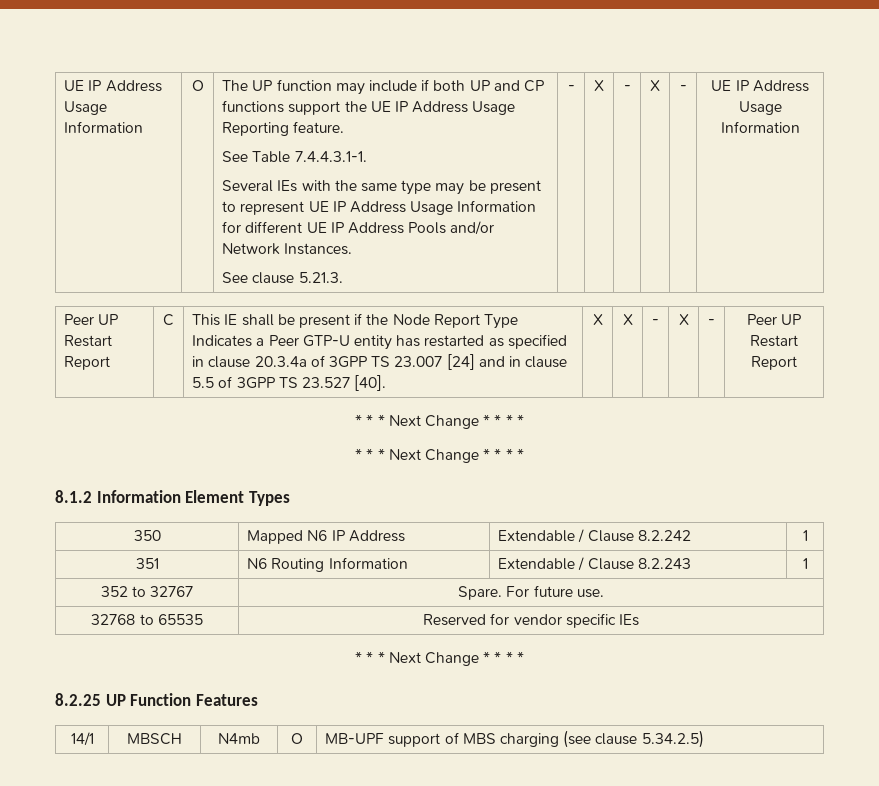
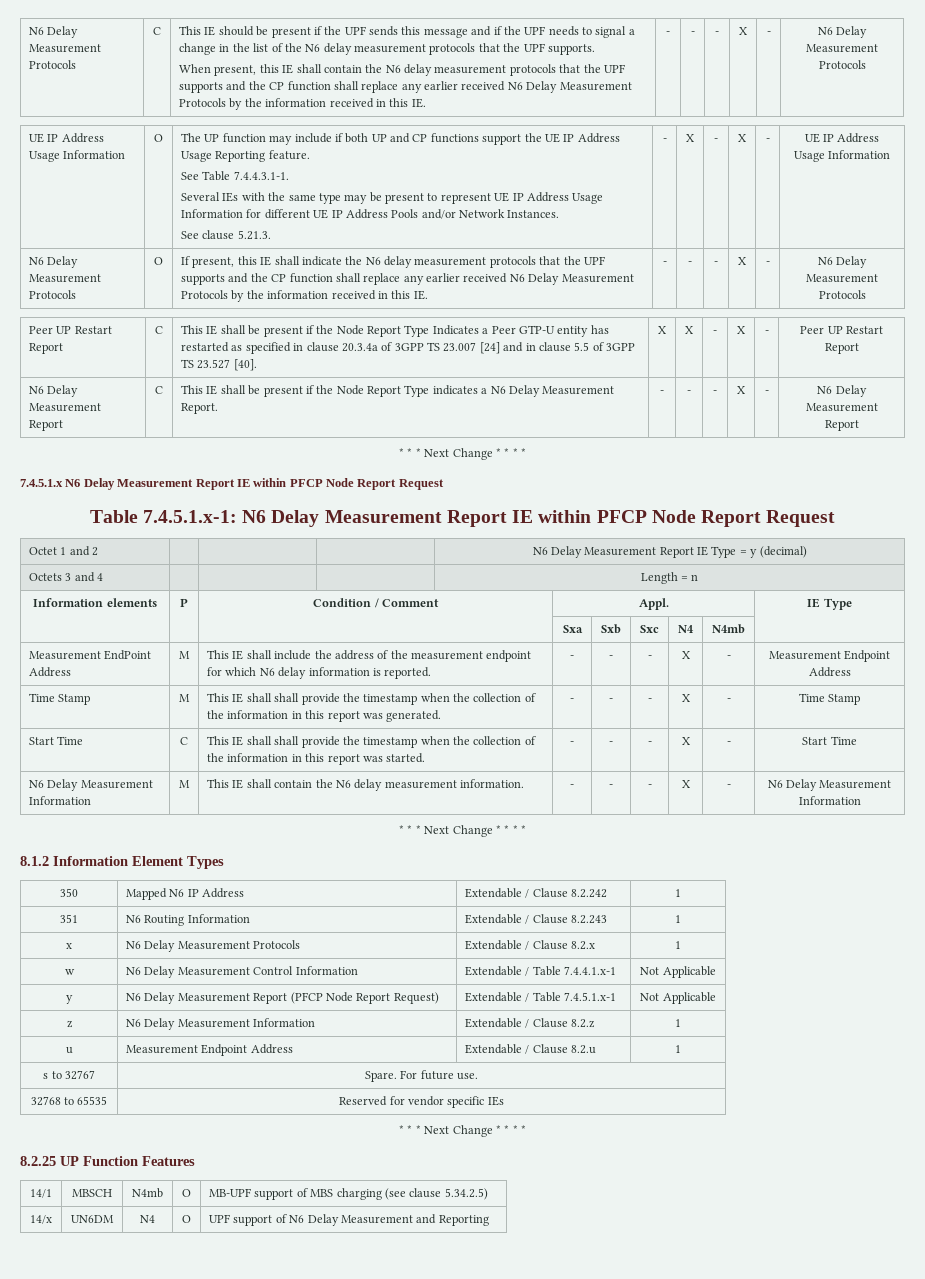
+ N6 Delay Measurement Protocols | C | This IE should be present if the UPF sends this message and if the UPF needs to signal a change in the list of the N6 delay measurement protocols that the UPF supports.
+ When present, this IE shall contain the N6 delay measurement protocols that the UPF supports and the CP function shall replace any earlier received N6 Delay Measurement Protocols by the information received in this IE. | - | - | - | X | - | N6 Delay Measurement Protocols
+ N6 Delay Measurement Protocols | O | If present, this IE shall indicate the N6 delay measurement protocols that the UPF supports and the CP function shall replace any earlier received N6 Delay Measurement Protocols by the information received in this IE. | - | - | - | X | - | N6 Delay Measurement Protocols
  - | Peer UP Restart Report
+ N6 Delay Measurement Report | C | This IE shall be present if the Node Report Type indicates a N6 Delay Measurement Report. | - | - | - | X | - | N6 Delay Measurement Report
  * * * Next Change * * * *
+ 7.4.5.1.x N6 Delay Measurement Report IE within PFCP Node Report Request
+ Table 7.4.5.1.x-1: N6 Delay Measurement Report IE within PFCP Node Report Request
+ Octet 1 and 2 | | | | N6 Delay Measurement Report IE Type = y (decimal)
+ Octets 3 and 4 | | | | Length = n
+ Information elements | P | Condition / Comment | Appl. | IE Type
+ | | | Sxa | Sxb | Sxc | N4 | N4mb |
+ Measurement EndPoint Address | M | This IE shall include the address of the measurement endpoint for which N6 delay information is reported. | - | - | - | X | - | Measurement Endpoint Address
+ Time Stamp | M | This IE shall shall provide the timestamp when the collection of the information in this report was generated. | - | - | - | X | - | Time Stamp
+ Start Time | C | This IE shall shall provide the timestamp when the collection of the information in this report was started. | - | - | - | X | - | Start Time
+ N6 Delay Measurement Information | M | This IE shall contain the N6 delay measurement information. | - | - | - | X | - | N6 Delay Measurement Information
- 352 to 32767 | Spare. For future use.
+ x | N6 Delay Measurement Protocols | Extendable / Clause 8.2.x | 1
+ w | N6 Delay Measurement Control Information | Extendable / Table 7.4.4.1.x-1 | Not Applicable
+ y | N6 Delay Measurement Report (PFCP Node Report Request) | Extendable / Table 7.4.5.1.x-1 | Not Applicable
+ z | N6 Delay Measurement Information | Extendable / Clause 8.2.z | 1
+ u | Measurement Endpoint Address | Extendable / Clause 8.2.u | 1
+ s to 32767 | Spare. For future use.
+ 14/x | UN6DM | N4 | O | UPF support of N6 Delay Measurement and Reporting

